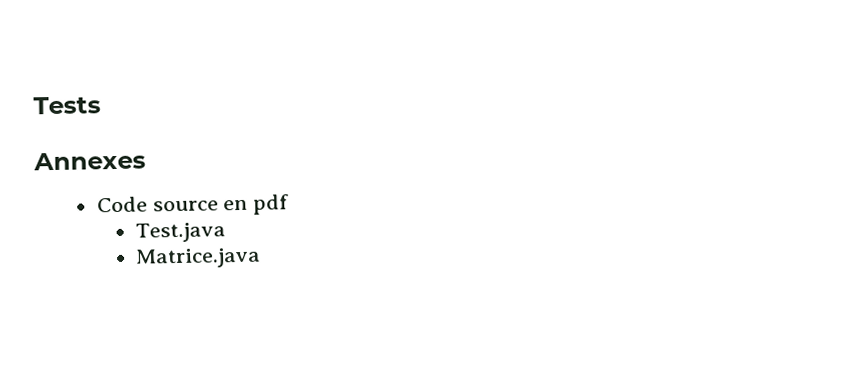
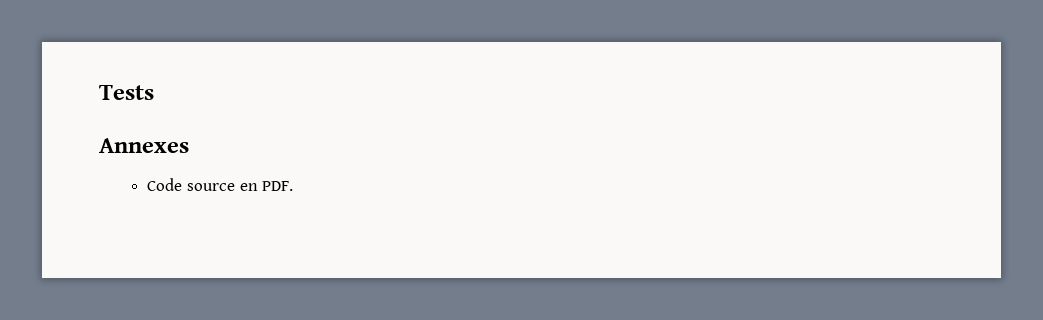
- Code source en pdf
- Test.java
- Matrice.java
+ Code source en PDF.

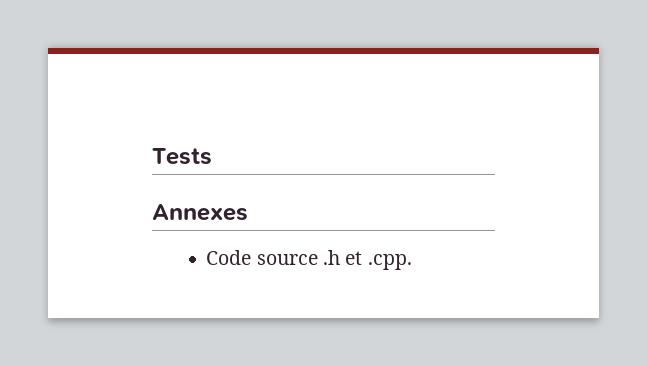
- Code source en PDF.
+ Code source .h et .cpp.

